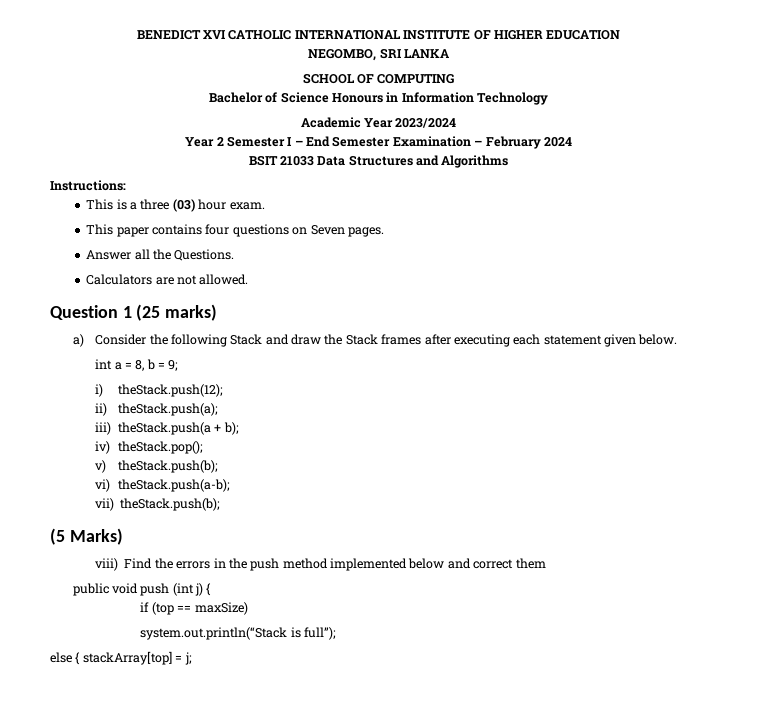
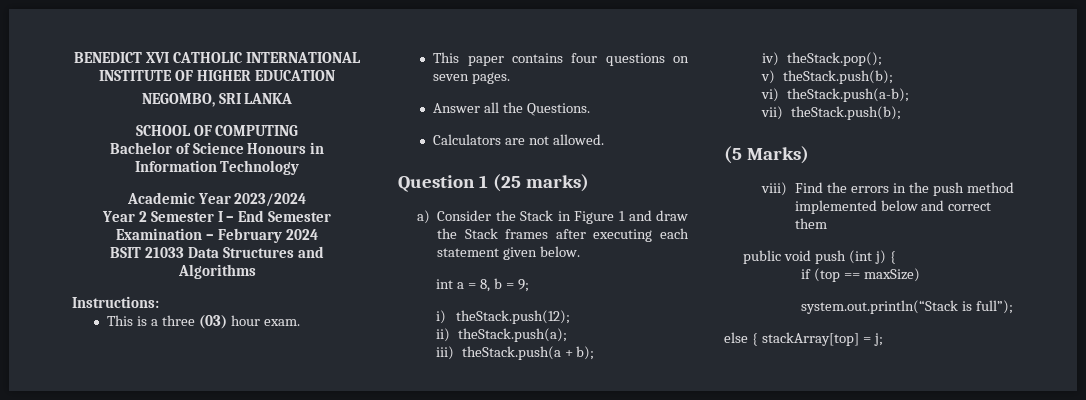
- This paper contains four questions on Seven pages.
+ This paper contains four questions on seven pages.
- a) Consider the following Stack and draw the Stack frames after executing each statement given below.
+ a) Consider the Stack in Figure 1 and draw the Stack frames after executing each statement given below.

